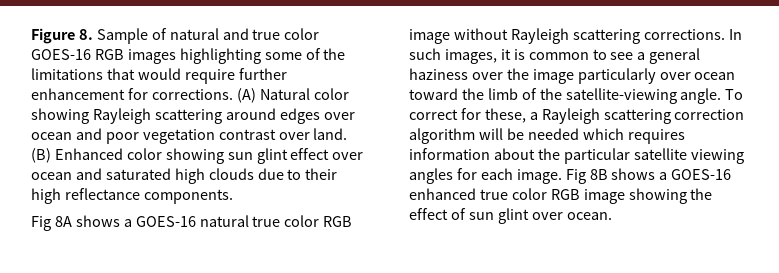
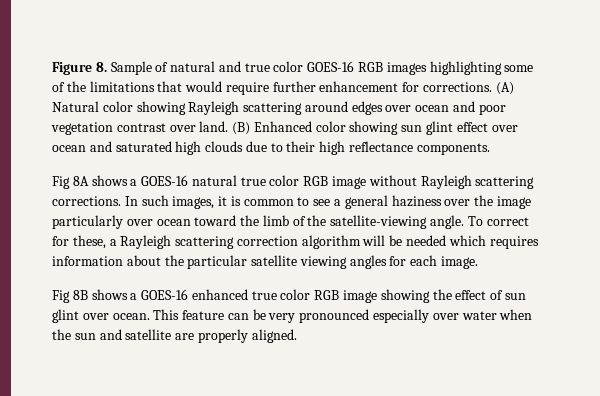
- To correct for these, a Rayleigh scattering correction algorithm will be needed which requires information about the particular satellite viewing angles for each image. Fig 8B shows a GOES-16 enhanced true color RGB image showing the effect of sun glint over ocean.
+ To correct for these, a Rayleigh scattering correction algorithm will be needed which requires information about the particular satellite viewing angles for each image.
+ Fig 8B shows a GOES-16 enhanced true color RGB image showing the effect of sun glint over ocean.
+ This feature can be very pronounced especially over water when the sun and satellite are properly aligned.

